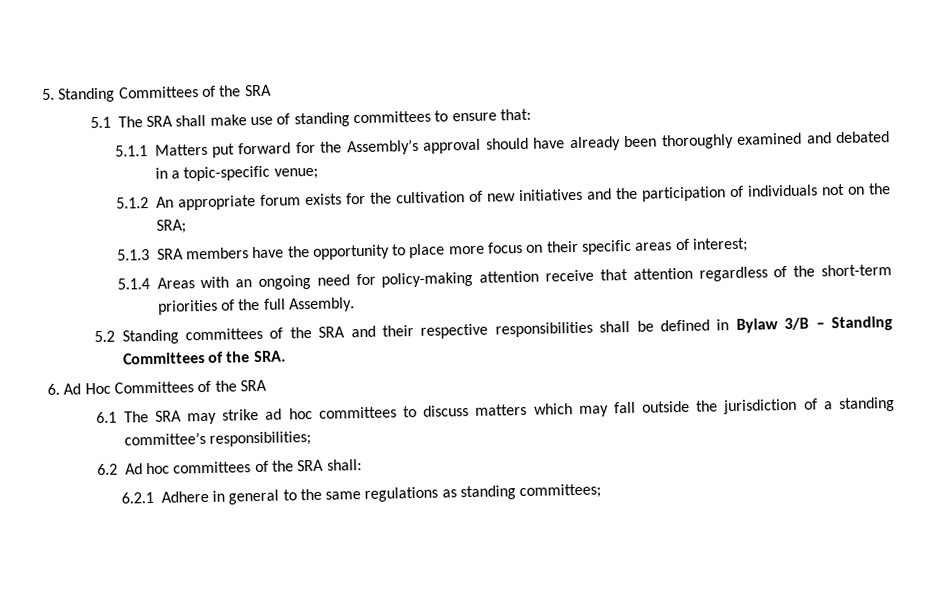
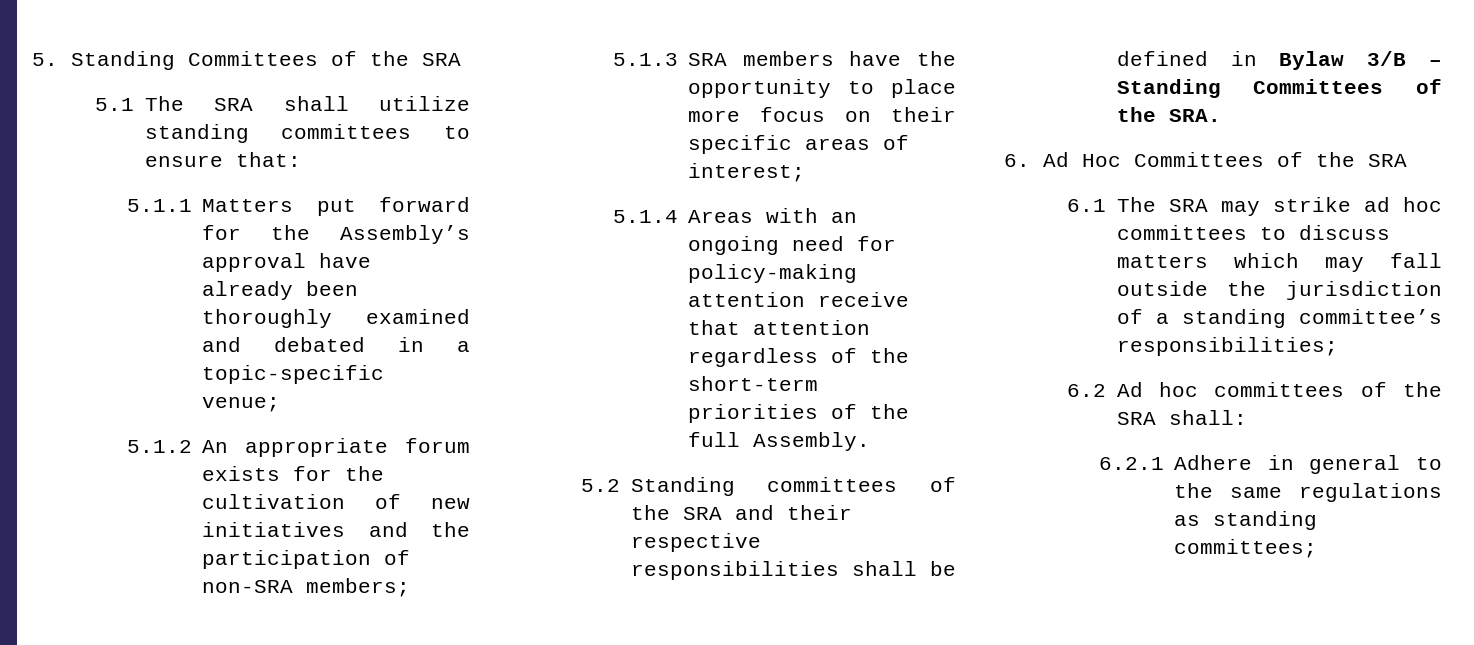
- 5.1 The SRA shall make use of standing committees to ensure that:
+ 5.1 The SRA shall utilize standing committees to ensure that:
- 5.1.1 Matters put forward for the Assembly’s approval should have already been thoroughly examined and debated in a topic-specific venue;
+ 5.1.1 Matters put forward for the Assembly’s approval have already been thoroughly examined and debated in a topic-specific venue;
- 5.1.2 An appropriate forum exists for the cultivation of new initiatives and the participation of individuals not on the SRA;
+ 5.1.2 An appropriate forum exists for the cultivation of new initiatives and the participation of non-SRA members;

